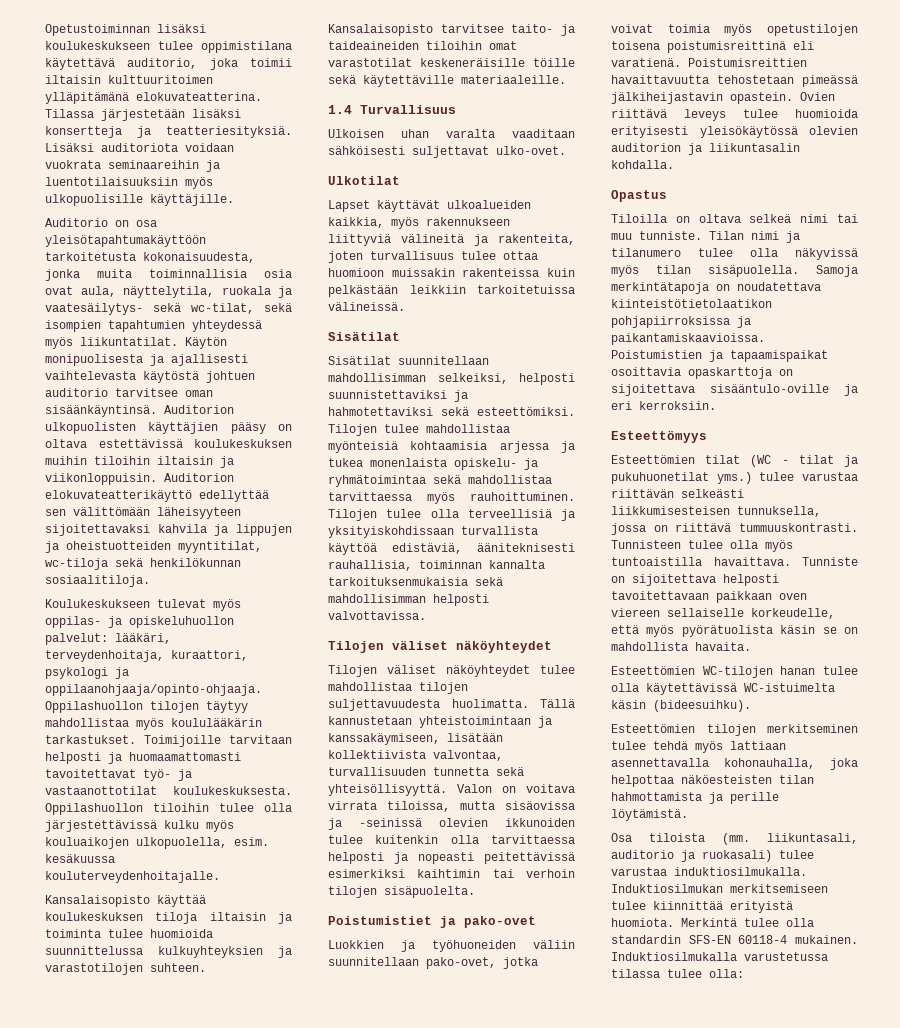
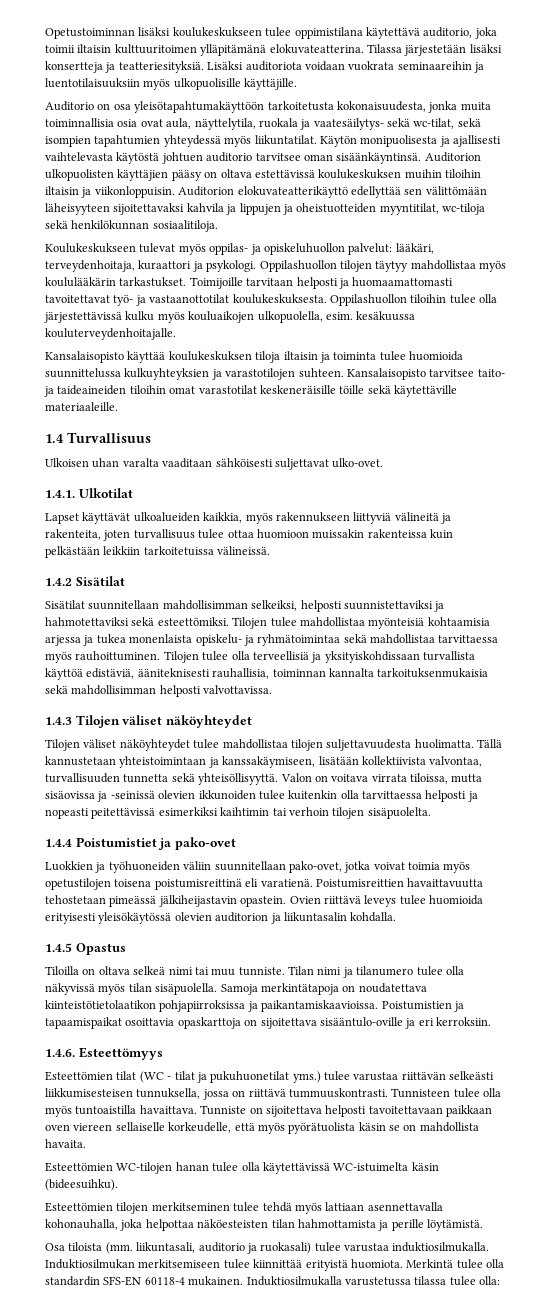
- Koulukeskukseen tulevat myös oppilas- ja opiskeluhuollon palvelut: lääkäri, terveydenhoitaja, kuraattori, psykologi ja oppilaanohjaaja/opinto-ohjaaja.
+ Koulukeskukseen tulevat myös oppilas- ja opiskeluhuollon palvelut: lääkäri, terveydenhoitaja, kuraattori ja psykologi.
- Ulkotilat
+ 1.4.1. Ulkotilat
  Lapset käyttävät ulkoalueiden kaikkia, myös rakennukseen liittyviä välineitä ja rakenteita, joten turvallisuus tulee ottaa huomioon muissakin rakenteissa kuin pelkästään leikkiin tarkoitetuissa välineissä.
- Sisätilat
+ 1.4.2 Sisätilat
  Tilojen tulee olla terveellisiä ja yksityiskohdissaan turvallista käyttöä edistäviä, ääniteknisesti rauhallisia, toiminnan kannalta tarkoituksenmukaisia sekä mahdollisimman helposti valvottavissa.
- Tilojen väliset näköyhteydet
+ 1.4.3 Tilojen väliset näköyhteydet
- Poistumistiet ja pako-ovet
+ 1.4.4 Poistumistiet ja pako-ovet
- Opastus
+ 1.4.5 Opastus
- Esteettömyys
+ 1.4.6. Esteettömyys

